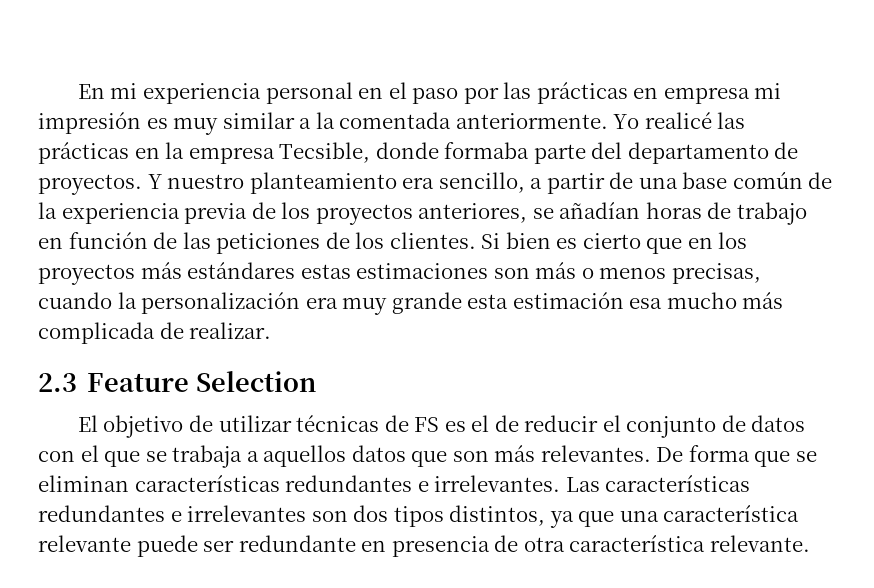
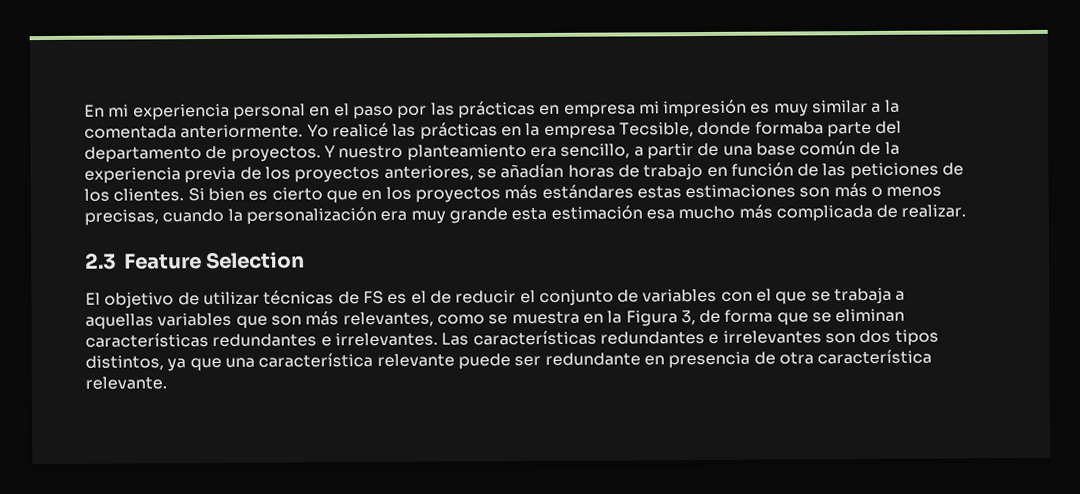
- El objetivo de utilizar técnicas de FS es el de reducir el conjunto de datos con el que se trabaja a aquellos datos que son más relevantes. De forma que se eliminan características redundantes e irrelevantes.
+ El objetivo de utilizar técnicas de FS es el de reducir el conjunto de variables con el que se trabaja a aquellas variables que son más relevantes, como se muestra en la Figura 3, de forma que se eliminan características redundantes e irrelevantes.

